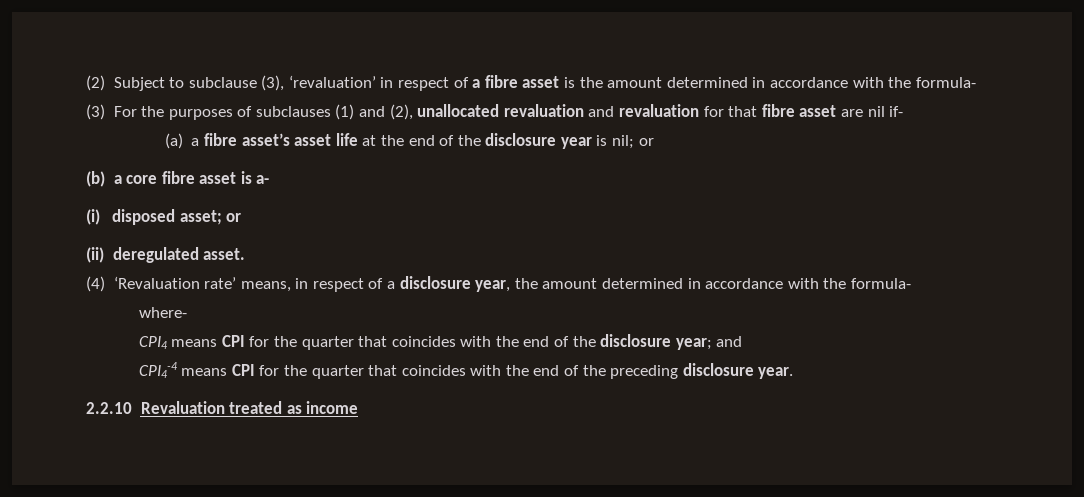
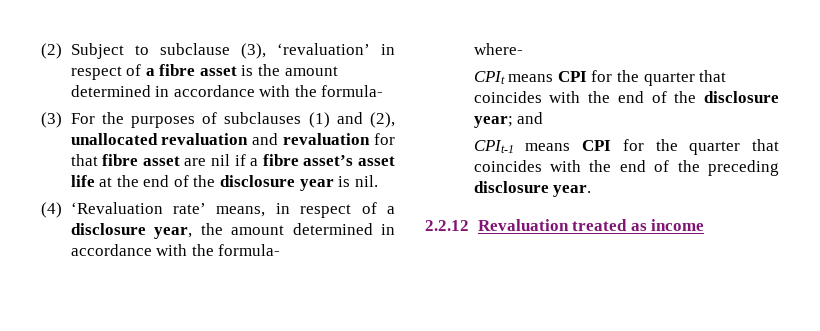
- (3) For the purposes of subclauses (1) and (2), unallocated revaluation and revaluation for that fibre asset are nil if-
- (a) a fibre asset’s asset life at the end of the disclosure year is nil; or
- (b) a core fibre asset is a-
- (i) disposed asset; or
- (ii) deregulated asset.
+ (3) For the purposes of subclauses (1) and (2), unallocated revaluation and revaluation for that fibre asset are nil if a fibre asset’s asset life at the end of the disclosure year is nil.
- CPI4 means CPI for the quarter that coincides with the end of the disclosure year; and
+ CPIt means CPI for the quarter that coincides with the end of the disclosure year; and
- CPI4-4 means CPI for the quarter that coincides with the end of the preceding disclosure year.
+ CPIt-1 means CPI for the quarter that coincides with the end of the preceding disclosure year.
- 2.2.10 Revaluation treated as income
+ 2.2.12 Revaluation treated as income

